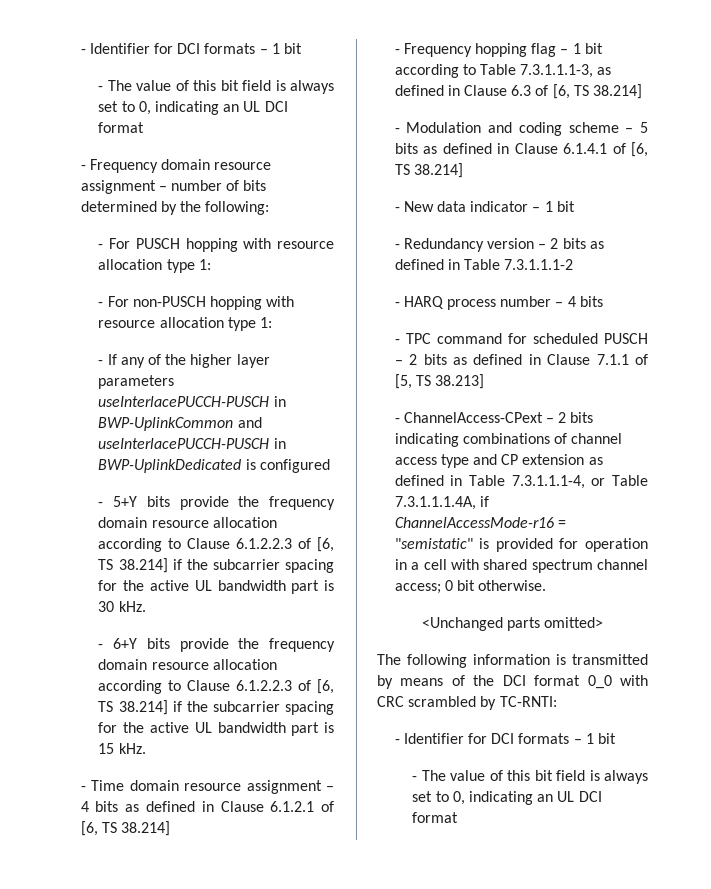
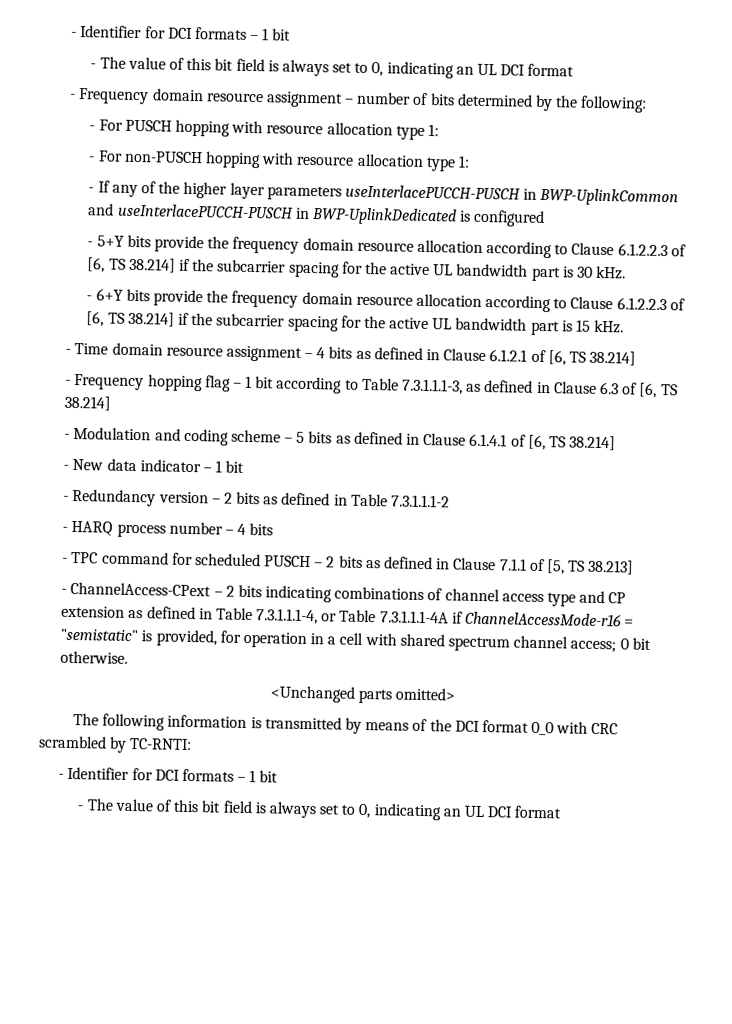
- - ChannelAccess-CPext – 2 bits indicating combinations of channel access type and CP extension as defined in Table 7.3.1.1.1-4, or Table 7.3.1.1.1.4A, if ChannelAccessMode-r16 = "semistatic" is provided for operation in a cell with shared spectrum channel access; 0 bit otherwise.
+ - ChannelAccess-CPext – 2 bits indicating combinations of channel access type and CP extension as defined in Table 7.3.1.1.1-4, or Table 7.3.1.1.1-4A if ChannelAccessMode-r16 = "semistatic" is provided, for operation in a cell with shared spectrum channel access; 0 bit otherwise.

